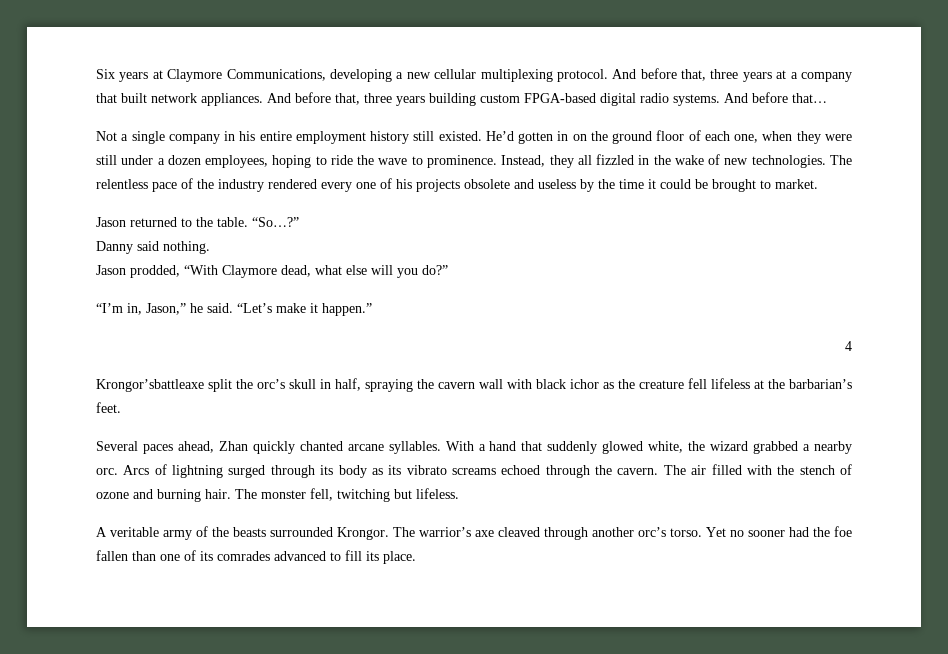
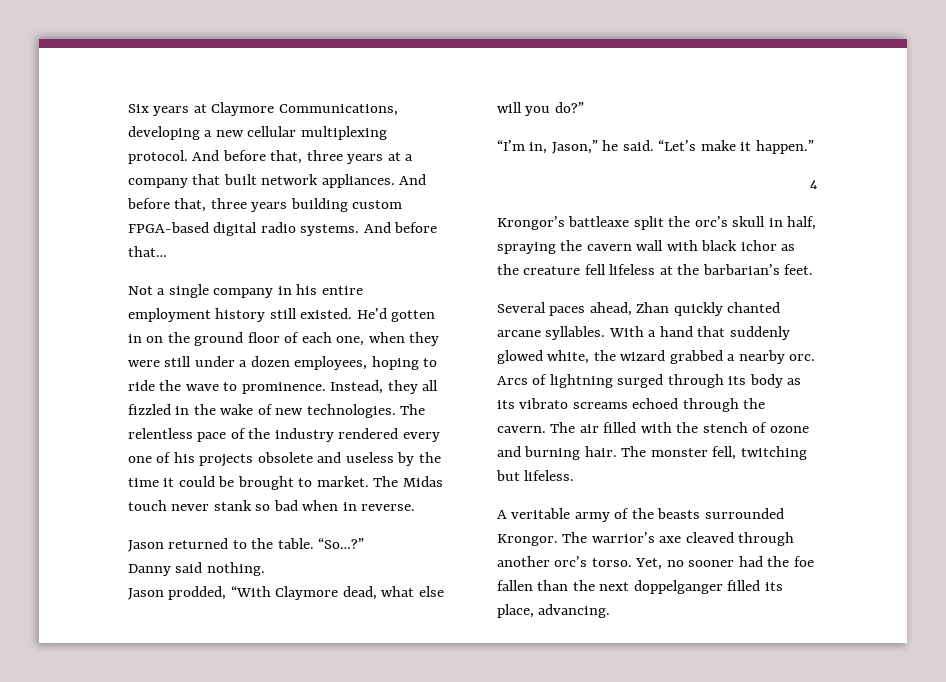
+ The Midas touch never stank so bad when in reverse.
- Krongor’sbattleaxe split the orc’s skull in half, spraying the cavern wall with black ichor as the creature fell lifeless at the barbarian’s feet.
+ Krongor’s battleaxe split the orc’s skull in half, spraying the cavern wall with black ichor as the creature fell lifeless at the barbarian’s feet.
- Yet no sooner had the foe fallen than one of its comrades advanced to fill its place.
+ Yet, no sooner had the foe fallen than the next doppelganger filled its place, advancing.

